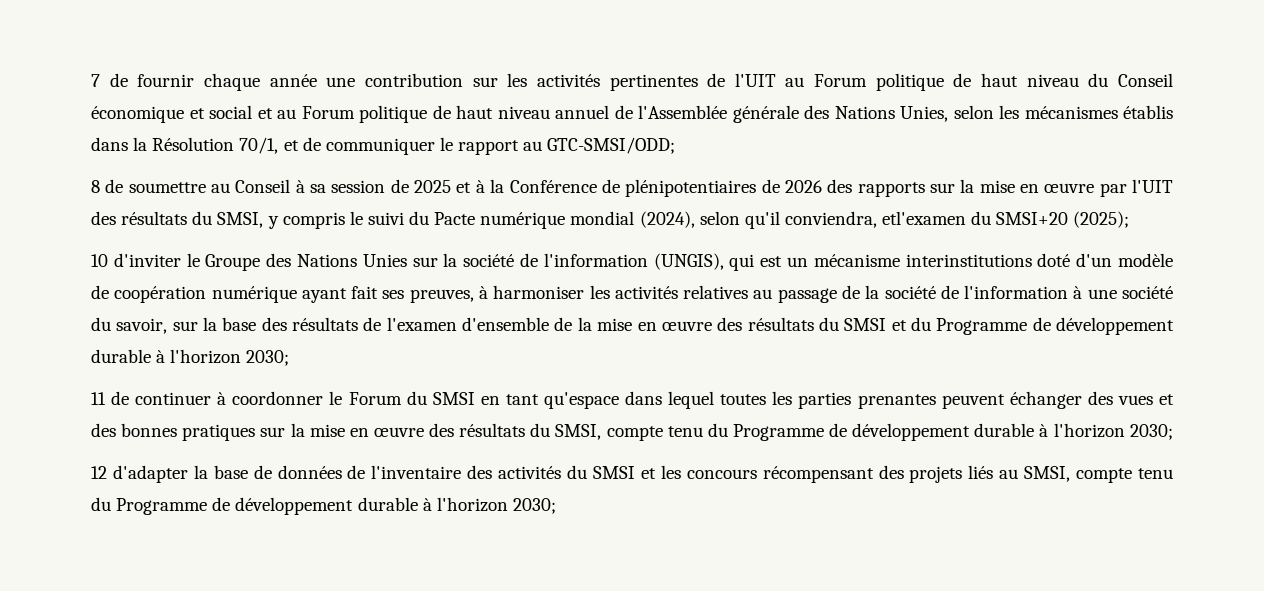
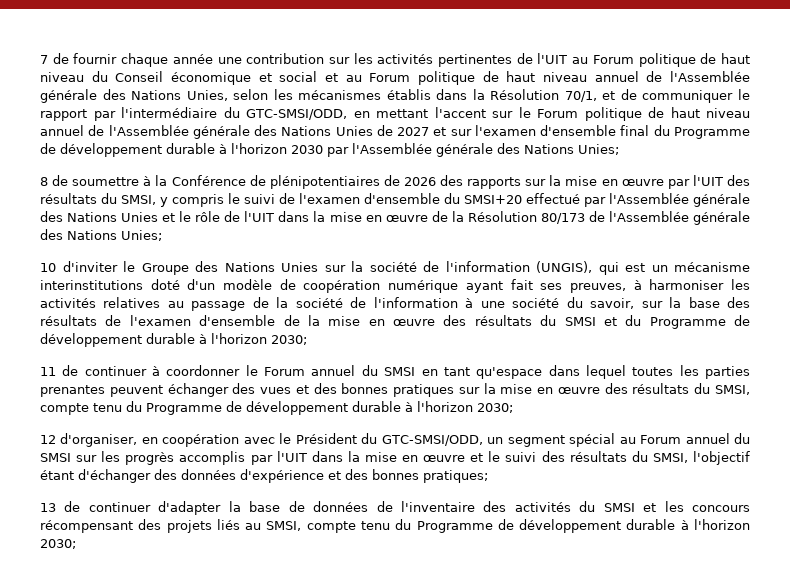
- 7 de fournir chaque année une contribution sur les activités pertinentes de l'UIT au Forum politique de haut niveau du Conseil économique et social et au Forum politique de haut niveau annuel de l'Assemblée générale des Nations Unies, selon les mécanismes établis dans la Résolution 70/1, et de communiquer le rapport au GTC-SMSI/ODD;
- 8 de soumettre au Conseil à sa session de 2025 et à la Conférence de plénipotentiaires de 2026 des rapports sur la mise en œuvre par l'UIT des résultats du SMSI, y compris le suivi du Pacte numérique mondial (2024), selon qu'il conviendra, etl'examen du SMSI+20 (2025);
+ 7 de fournir chaque année une contribution sur les activités pertinentes de l'UIT au Forum politique de haut niveau du Conseil économique et social et au Forum politique de haut niveau annuel de l'Assemblée générale des Nations Unies, selon les mécanismes établis dans la Résolution 70/1, et de communiquer le rapport par l'intermédiaire du GTC-SMSI/ODD, en mettant l'accent sur le Forum politique de haut niveau annuel de l'Assemblée générale des Nations Unies de 2027 et sur l'examen d'ensemble final du Programme de développement durable à l'horizon 2030 par l'Assemblée générale des Nations Unies;
+ 8 de soumettre à la Conférence de plénipotentiaires de 2026 des rapports sur la mise en œuvre par l'UIT des résultats du SMSI, y compris le suivi de l'examen d'ensemble du SMSI+20 effectué par l'Assemblée générale des Nations Unies et le rôle de l'UIT dans la mise en œuvre de la Résolution 80/173 de l'Assemblée générale des Nations Unies;
- 11 de continuer à coordonner le Forum du SMSI en tant qu'espace dans lequel toutes les parties prenantes peuvent échanger des vues et des bonnes pratiques sur la mise en œuvre des résultats du SMSI, compte tenu du Programme de développement durable à l'horizon 2030;
+ 11 de continuer à coordonner le Forum annuel du SMSI en tant qu'espace dans lequel toutes les parties prenantes peuvent échanger des vues et des bonnes pratiques sur la mise en œuvre des résultats du SMSI, compte tenu du Programme de développement durable à l'horizon 2030;
- 12 d'adapter la base de données de l'inventaire des activités du SMSI et les concours récompensant des projets liés au SMSI, compte tenu du Programme de développement durable à l'horizon 2030;
+ 12 d'organiser, en coopération avec le Président du GTC-SMSI/ODD, un segment spécial au Forum annuel du SMSI sur les progrès accomplis par l'UIT dans la mise en œuvre et le suivi des résultats du SMSI, l'objectif étant d'échanger des données d'expérience et des bonnes pratiques;
+ 13 de continuer d'adapter la base de données de l'inventaire des activités du SMSI et les concours récompensant des projets liés au SMSI, compte tenu du Programme de développement durable à l'horizon 2030;

